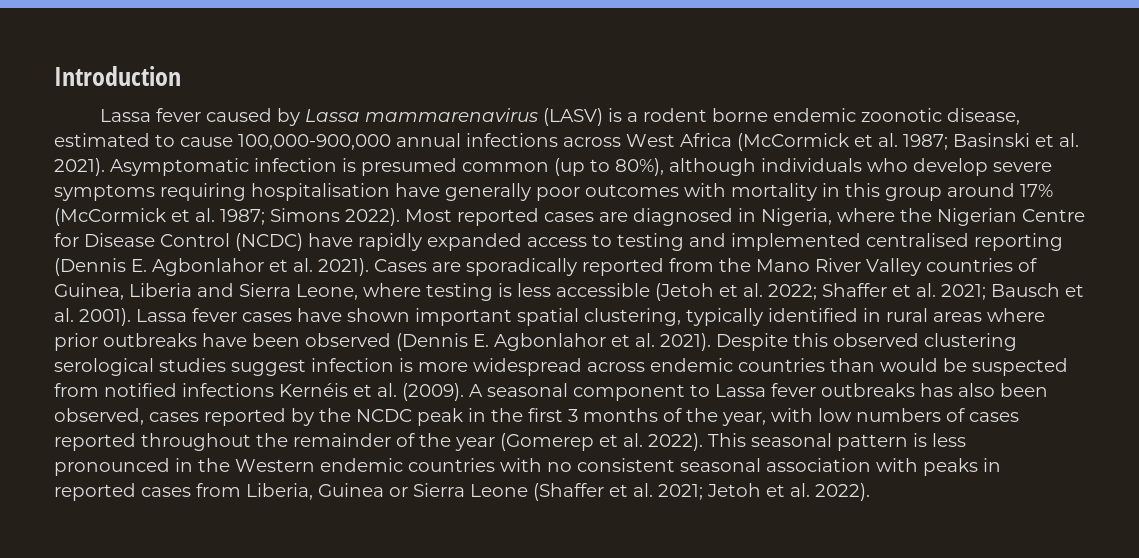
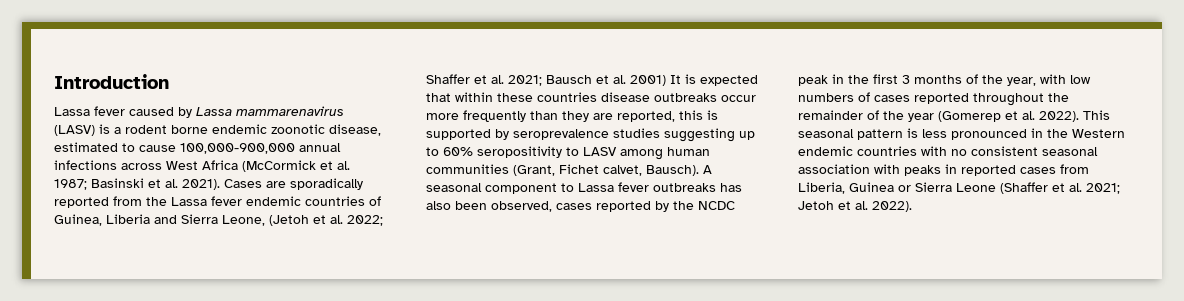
- Asymptomatic infection is presumed common (up to 80%), although individuals who develop severe symptoms requiring hospitalisation have generally poor outcomes with mortality in this group around 17% (McCormick et al. 1987; Simons 2022). Most reported cases are diagnosed in Nigeria, where the Nigerian Centre for Disease Control (NCDC) have rapidly expanded access to testing and implemented centralised reporting (Dennis E. Agbonlahor et al. 2021).
- Cases are sporadically reported from the Mano River Valley countries of Guinea, Liberia and Sierra Leone, where testing is less accessible (Jetoh et al. 2022; Shaffer et al. 2021; Bausch et al. 2001). Lassa fever cases have shown important spatial clustering, typically identified in rural areas where prior outbreaks have been observed (Dennis E. Agbonlahor et al. 2021). Despite this observed clustering serological studies suggest infection is more widespread across endemic countries than would be suspected from notified infections Kernéis et al. (2009).
+ Cases are sporadically reported from the Lassa fever endemic countries of Guinea, Liberia and Sierra Leone, (Jetoh et al. 2022; Shaffer et al. 2021; Bausch et al. 2001) It is expected that within these countries disease outbreaks occur more frequently than they are reported, this is supported by seroprevalence studies suggesting up to 60% seropositivity to LASV among human communities (Grant, Fichet calvet, Bausch).

